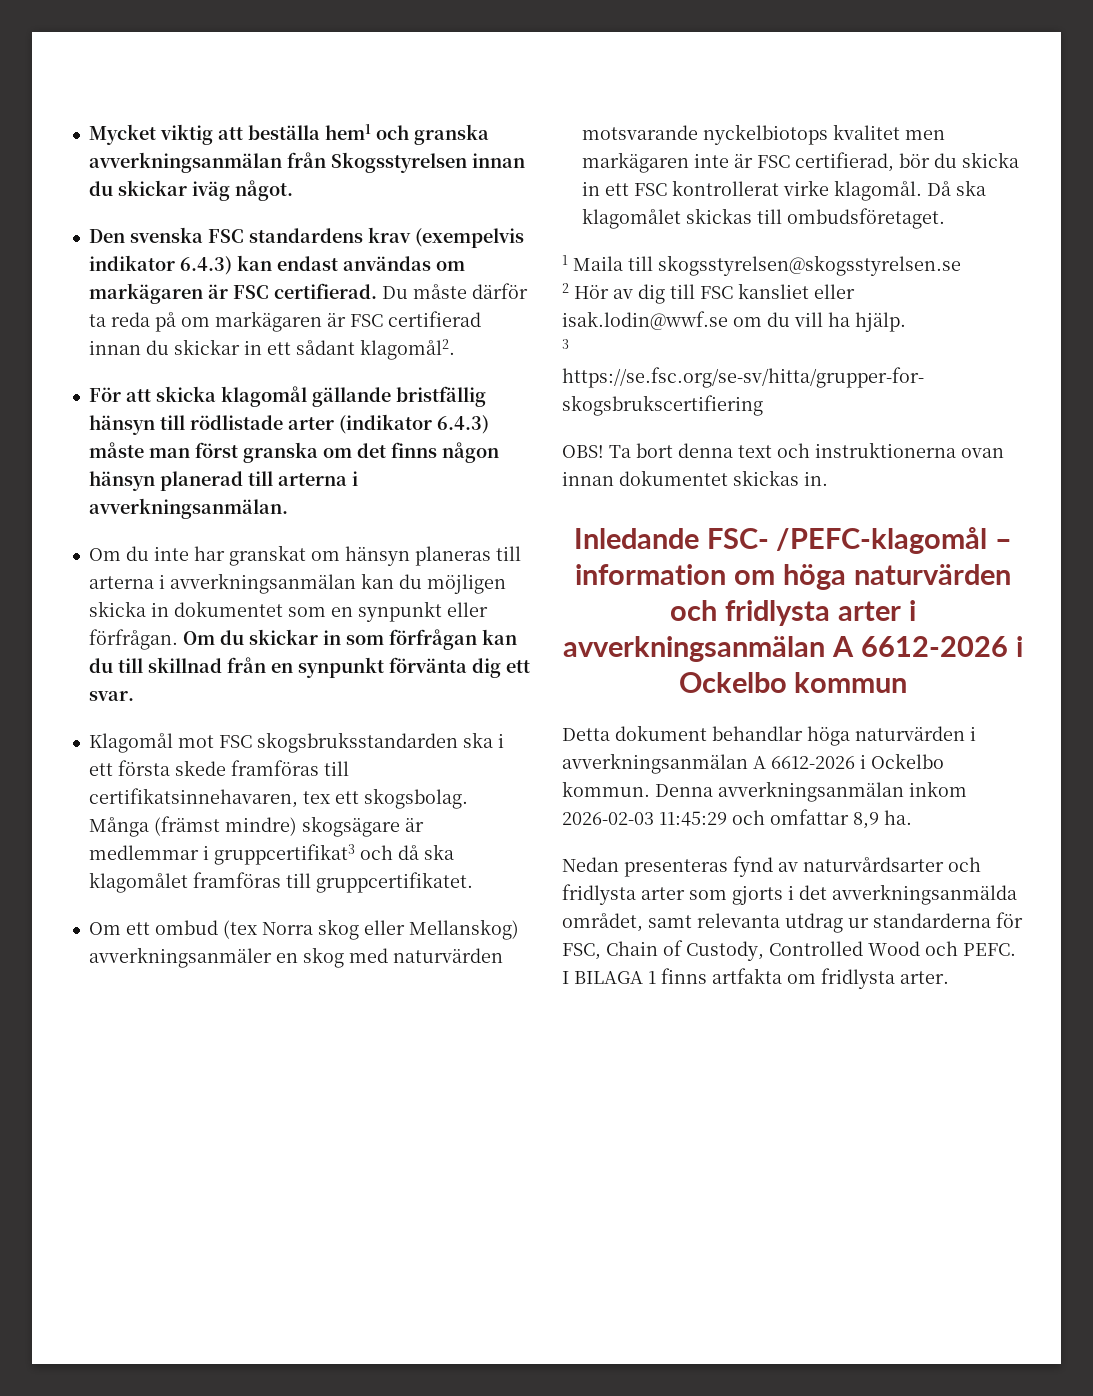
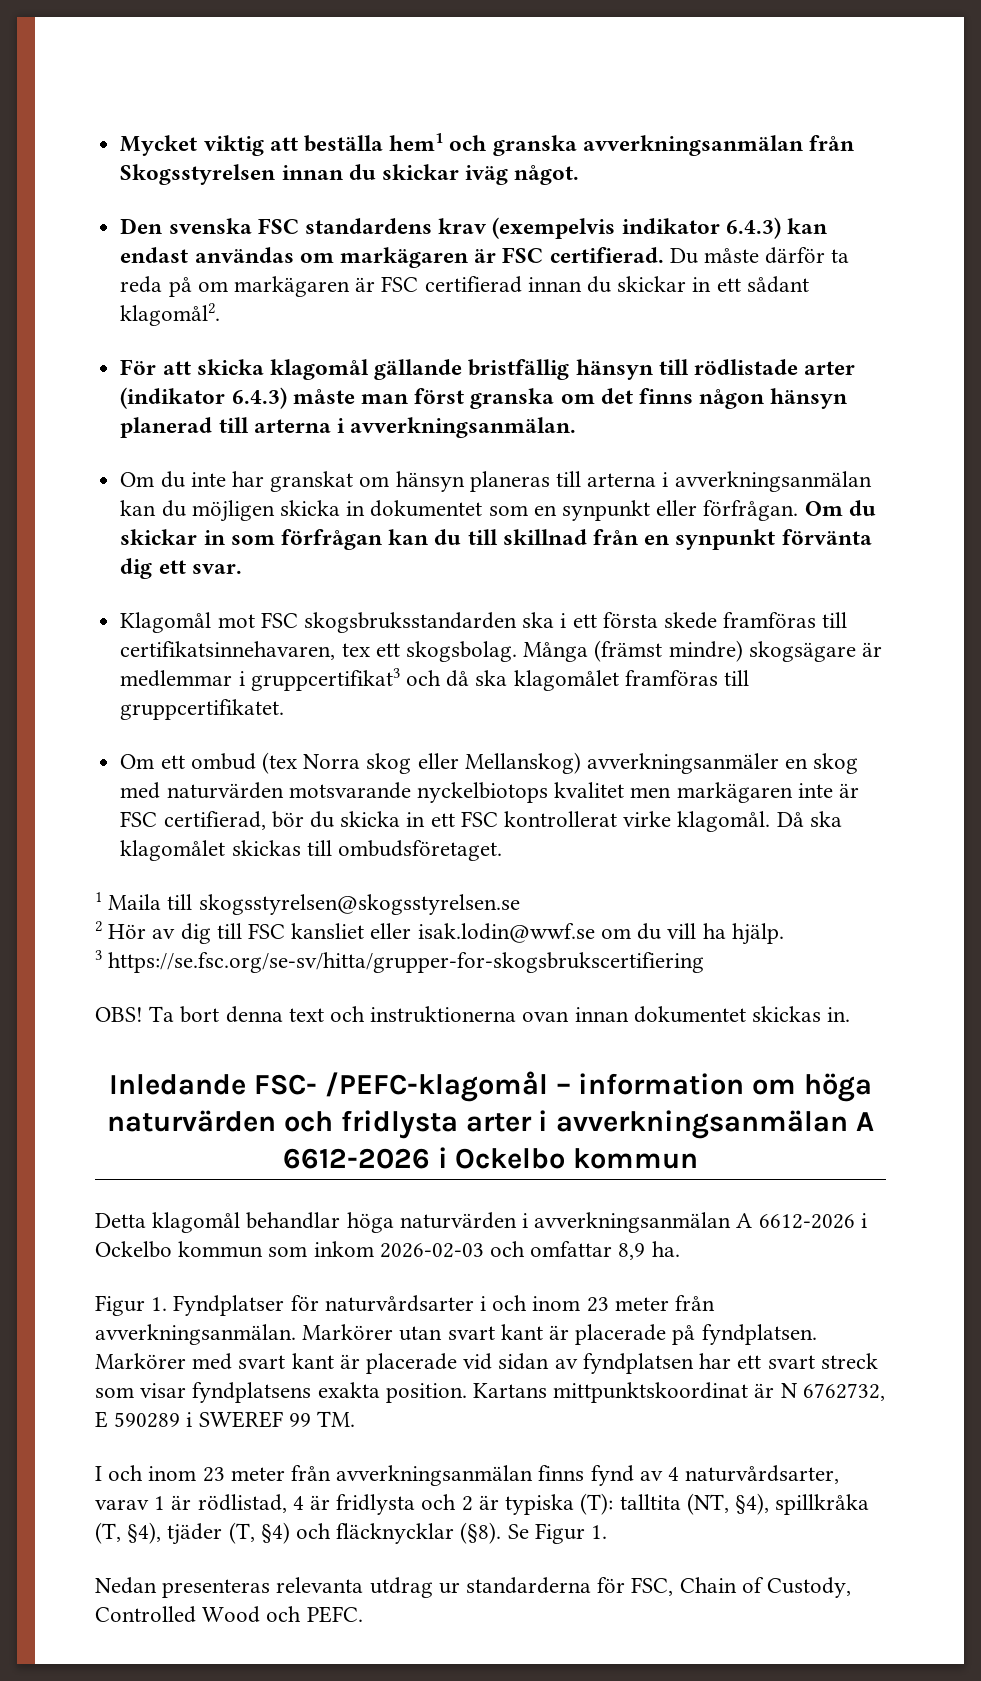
- Detta dokument behandlar höga naturvärden i avverkningsanmälan A 6612-2026 i Ockelbo kommun. Denna avverkningsanmälan inkom 2026-02-03 11:45:29 och omfattar 8,9 ha.
+ Detta klagomål behandlar höga naturvärden i avverkningsanmälan A 6612-2026 i Ockelbo kommun som inkom 2026-02-03 och omfattar 8,9 ha.
- Nedan presenteras fynd av naturvårdsarter och fridlysta arter som gjorts i det avverkningsanmälda området, samt relevanta utdrag ur standarderna för FSC, Chain of Custody, Controlled Wood och PEFC. I BILAGA 1 finns artfakta om fridlysta arter.
+ Figur 1. Fyndplatser för naturvårdsarter i och inom 23 meter från avverkningsanmälan. Markörer utan svart kant är placerade på fyndplatsen. Markörer med svart kant är placerade vid sidan av fyndplatsen har ett svart streck som visar fyndplatsens exakta position. Kartans mittpunktskoordinat är N 6762732, E 590289 i SWEREF 99 TM.
+ I och inom 23 meter från avverkningsanmälan finns fynd av 4 naturvårdsarter, varav 1 är rödlistad, 4 är fridlysta och 2 är typiska (T): talltita (NT, §4), spillkråka (T, §4), tjäder (T, §4) och fläcknycklar (§8). Se Figur 1.
+ Nedan presenteras relevanta utdrag ur standarderna för FSC, Chain of Custody, Controlled Wood och PEFC.

